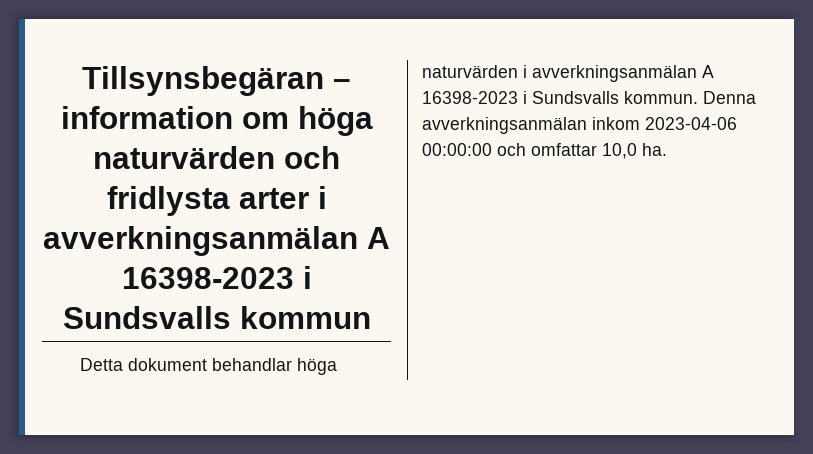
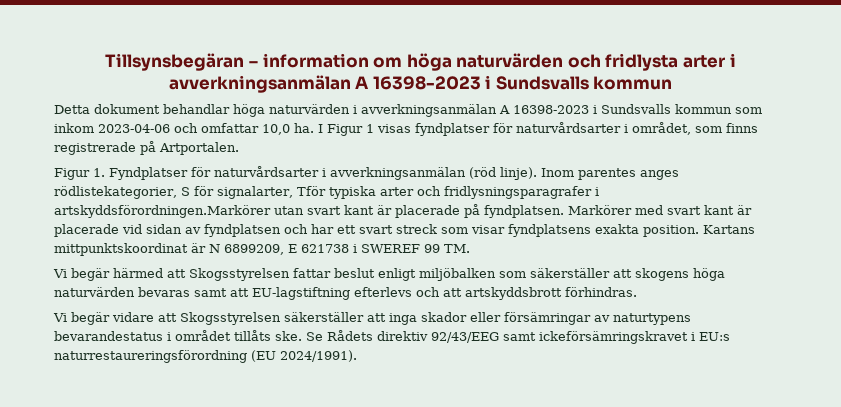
- Detta dokument behandlar höga naturvärden i avverkningsanmälan A 16398-2023 i Sundsvalls kommun. Denna avverkningsanmälan inkom 2023-04-06 00:00:00 och omfattar 10,0 ha.
+ Detta dokument behandlar höga naturvärden i avverkningsanmälan A 16398-2023 i Sundsvalls kommun som inkom 2023-04-06 och omfattar 10,0 ha.
+ I Figur 1 visas fyndplatser för naturvårdsarter i området, som finns registrerade på Artportalen.
+ Figur 1. Fyndplatser för naturvårdsarter i avverkningsanmälan (röd linje). Inom parentes anges rödlistekategorier, S för signalarter, Tför typiska arter och fridlysningsparagrafer i artskyddsförordningen.Markörer utan svart kant är placerade på fyndplatsen. Markörer med svart kant är placerade vid sidan av fyndplatsen och har ett svart streck som visar fyndplatsens exakta position. Kartans mittpunktskoordinat är N 6899209, E 621738 i SWEREF 99 TM.
+ Vi begär härmed att Skogsstyrelsen fattar beslut enligt miljöbalken som säkerställer att skogens höga naturvärden bevaras samt att EU-lagstiftning efterlevs och att artskyddsbrott förhindras.
+ Vi begär vidare att Skogsstyrelsen säkerställer att inga skador eller försämringar av naturtypens bevarandestatus i området tillåts ske. Se Rådets direktiv 92/43/EEG samt ickeförsämringskravet i EU:s naturrestaureringsförordning (EU 2024/1991).

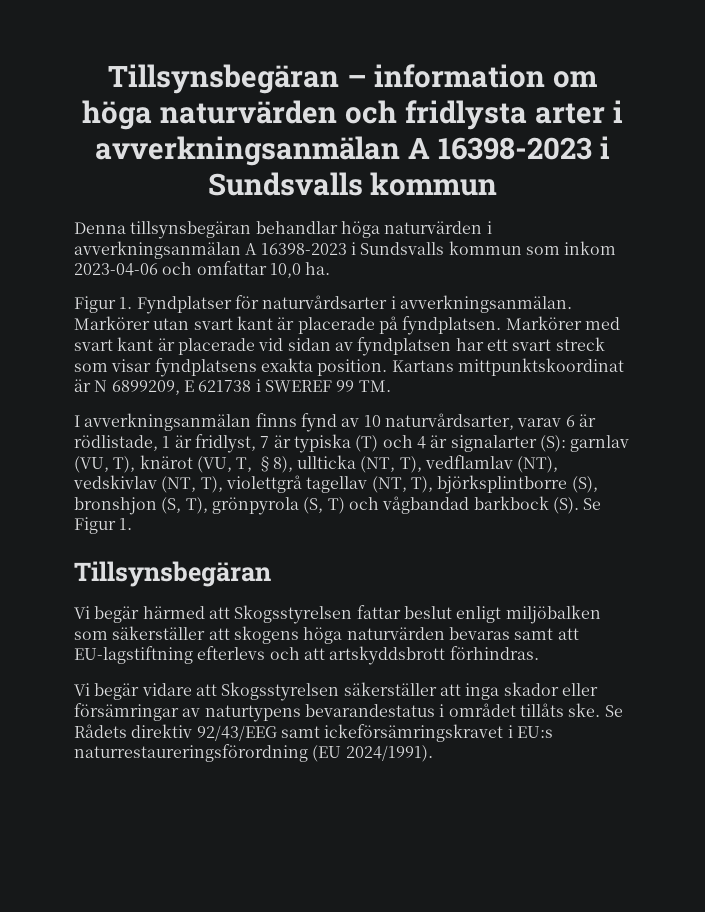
- Detta dokument behandlar höga naturvärden i avverkningsanmälan A 16398-2023 i Sundsvalls kommun som inkom 2023-04-06 och omfattar 10,0 ha. I Figur 1 visas fyndplatser för naturvårdsarter i området, som finns registrerade på Artportalen.
+ Denna tillsynsbegäran behandlar höga naturvärden i avverkningsanmälan A 16398-2023 i Sundsvalls kommun som inkom 2023-04-06 och omfattar 10,0 ha.
- Figur 1. Fyndplatser för naturvårdsarter i avverkningsanmälan (röd linje). Inom parentes anges rödlistekategorier, S för signalarter, Tför typiska arter och fridlysningsparagrafer i artskyddsförordningen.Markörer utan svart kant är placerade på fyndplatsen.
+ Figur 1. Fyndplatser för naturvårdsarter i avverkningsanmälan. Markörer utan svart kant är placerade på fyndplatsen.
- Markörer med svart kant är placerade vid sidan av fyndplatsen och har ett svart streck som visar fyndplatsens exakta position.
+ Markörer med svart kant är placerade vid sidan av fyndplatsen har ett svart streck som visar fyndplatsens exakta position.
+ I avverkningsanmälan finns fynd av 10 naturvårdsarter, varav 6 är rödlistade, 1 är fridlyst, 7 är typiska (T) och 4 är signalarter (S): garnlav (VU, T), knärot (VU, T, §8), ullticka (NT, T), vedflamlav (NT), vedskivlav (NT, T), violettgrå tagellav (NT, T), björksplintborre (S), bronshjon (S, T), grönpyrola (S, T) och vågbandad barkbock (S). Se Figur 1.
+ Tillsynsbegäran

